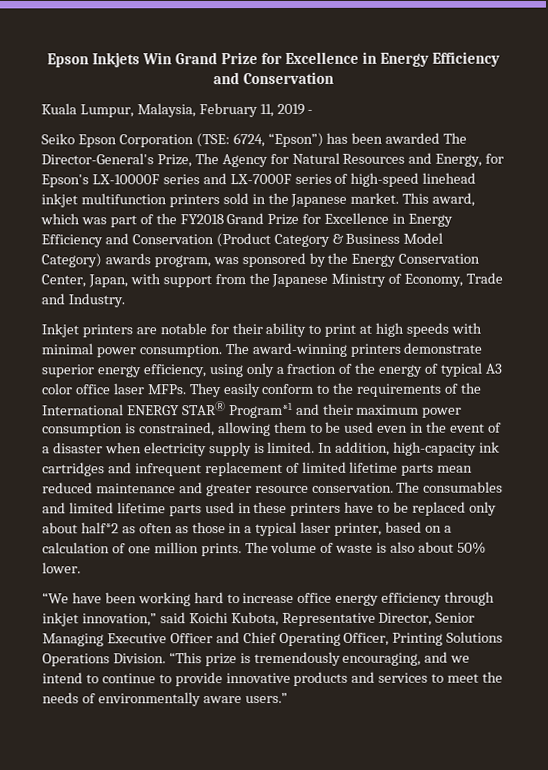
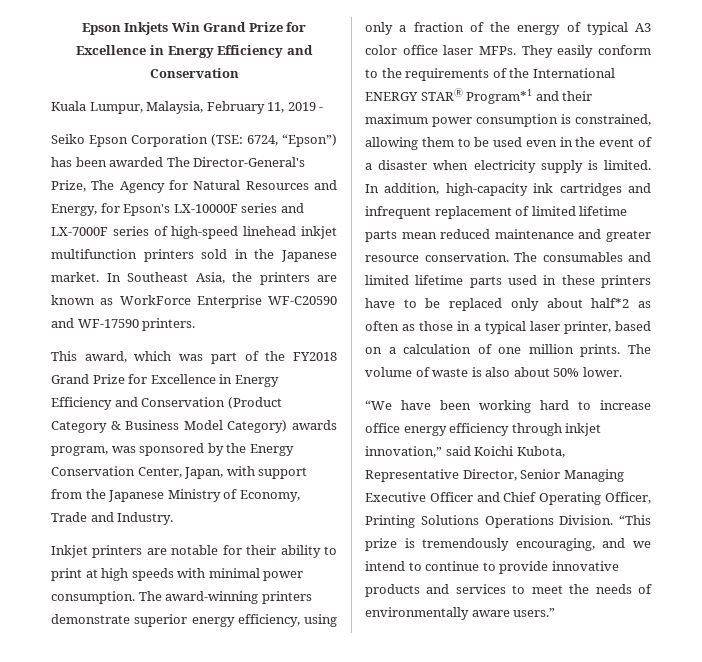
- 6724, “Epson”) has been awarded The Director-General's Prize, The Agency for Natural Resources and Energy, for Epson's LX-10000F series and LX-7000F series of high-speed linehead inkjet multifunction printers sold in the Japanese market. This award, which was part of the FY2018 Grand Prize for Excellence in Energy Efficiency and Conservation (Product Category & Business Model Category) awards program, was sponsored by the Energy Conservation Center, Japan, with support from the Japanese Ministry of Economy, Trade and Industry.
+ 6724, “Epson”) has been awarded The Director-General's Prize, The Agency for Natural Resources and Energy, for Epson's LX-10000F series and LX-7000F series of high-speed linehead inkjet multifunction printers sold in the Japanese market. In Southeast Asia, the printers are known as WorkForce Enterprise WF-C20590 and WF-17590 printers.
+ This award, which was part of the FY2018 Grand Prize for Excellence in Energy Efficiency and Conservation (Product Category & Business Model Category) awards program, was sponsored by the Energy Conservation Center, Japan, with support from the Japanese Ministry of Economy, Trade and Industry.

